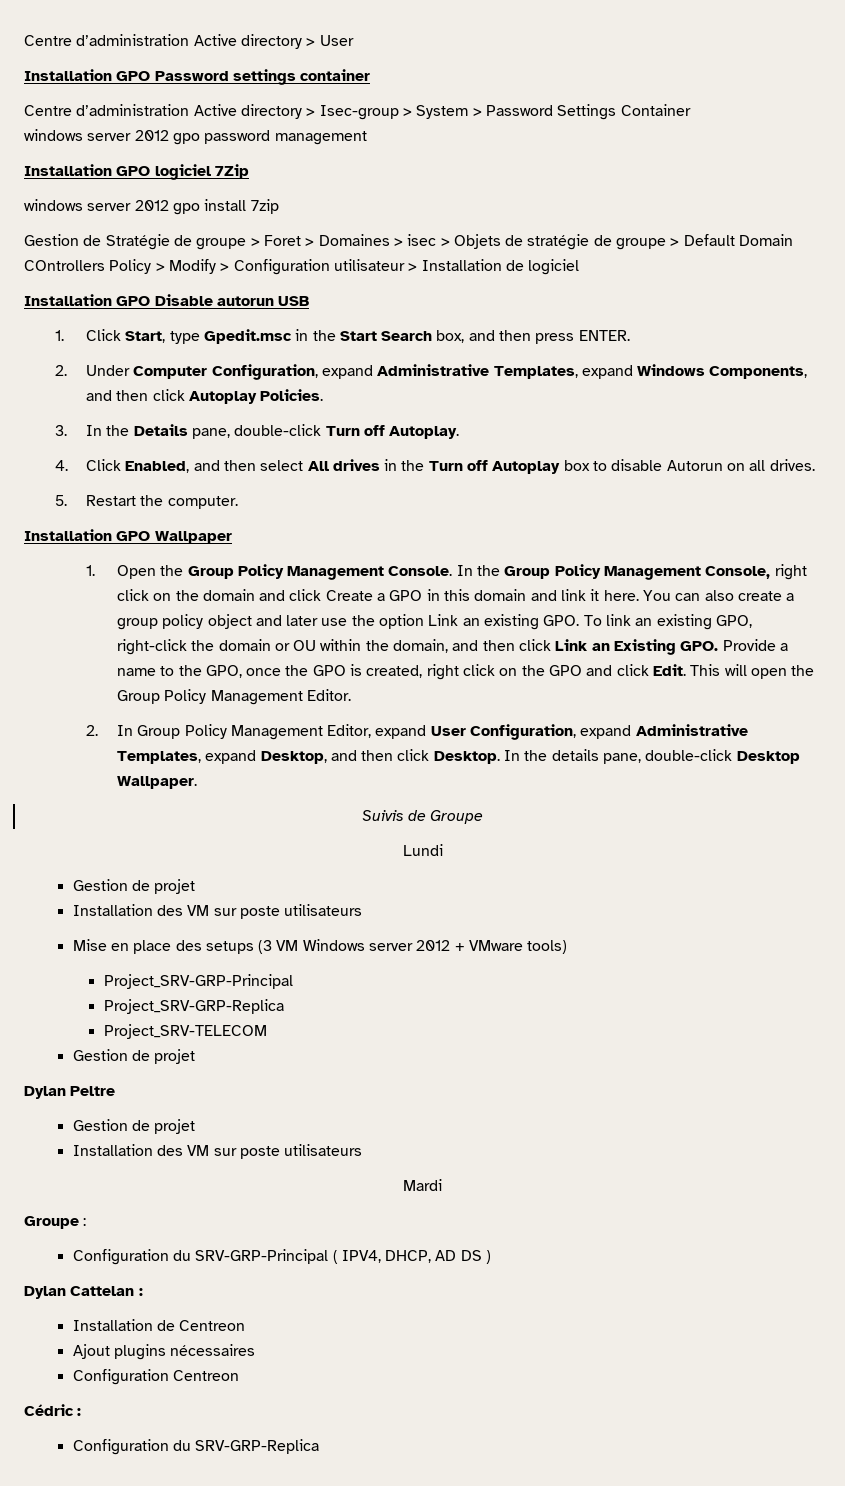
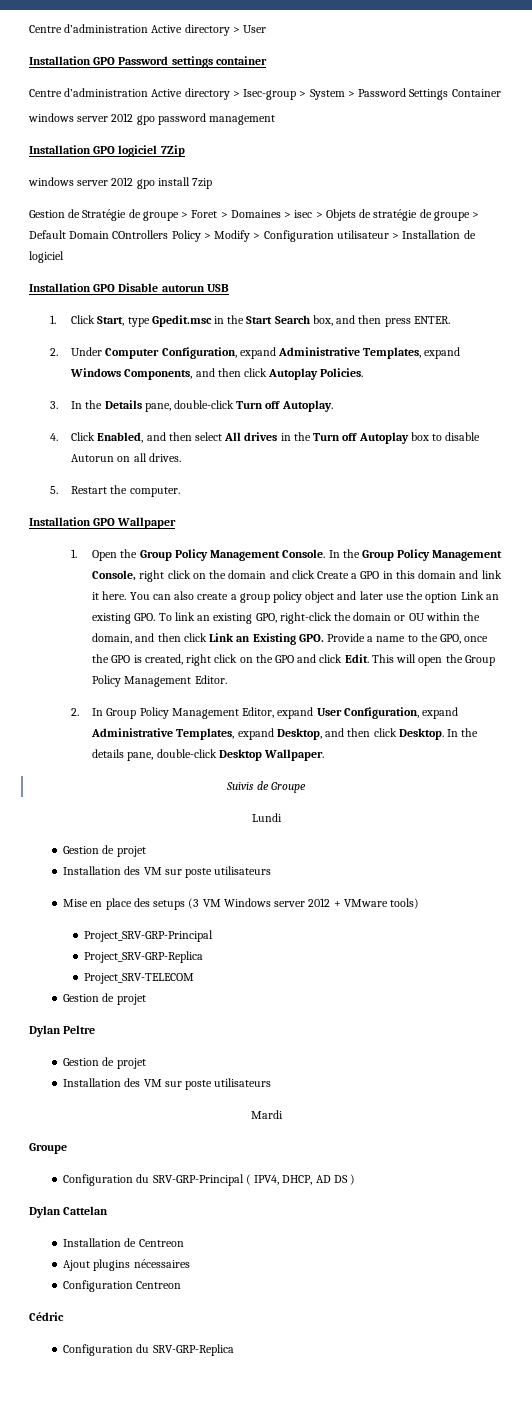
  Mardi
- Groupe :
+ Groupe
- Dylan Cattelan :
+ Dylan Cattelan
- Cédric :
+ Cédric

